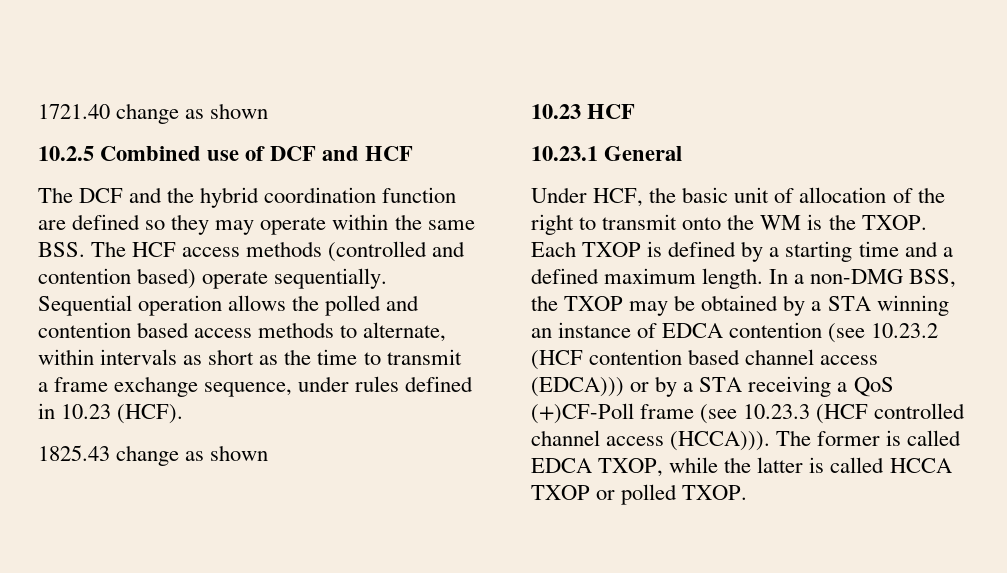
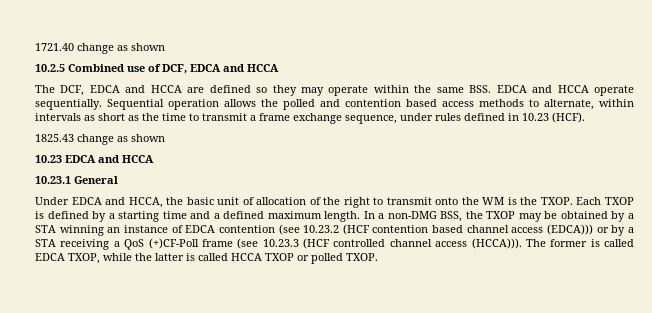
- 10.2.5 Combined use of DCF and HCF
- The DCF and the hybrid coordination function are defined so they may operate within the same BSS. The HCF access methods (controlled and contention based) operate sequentially.
+ 10.2.5 Combined use of DCF, EDCA and HCCA
+ The DCF, EDCA and HCCA are defined so they may operate within the same BSS. EDCA and HCCA operate sequentially.
- 10.23 HCF
+ 10.23 EDCA and HCCA
- Under HCF, the basic unit of allocation of the right to transmit onto the WM is the TXOP.
+ Under EDCA and HCCA, the basic unit of allocation of the right to transmit onto the WM is the TXOP.

